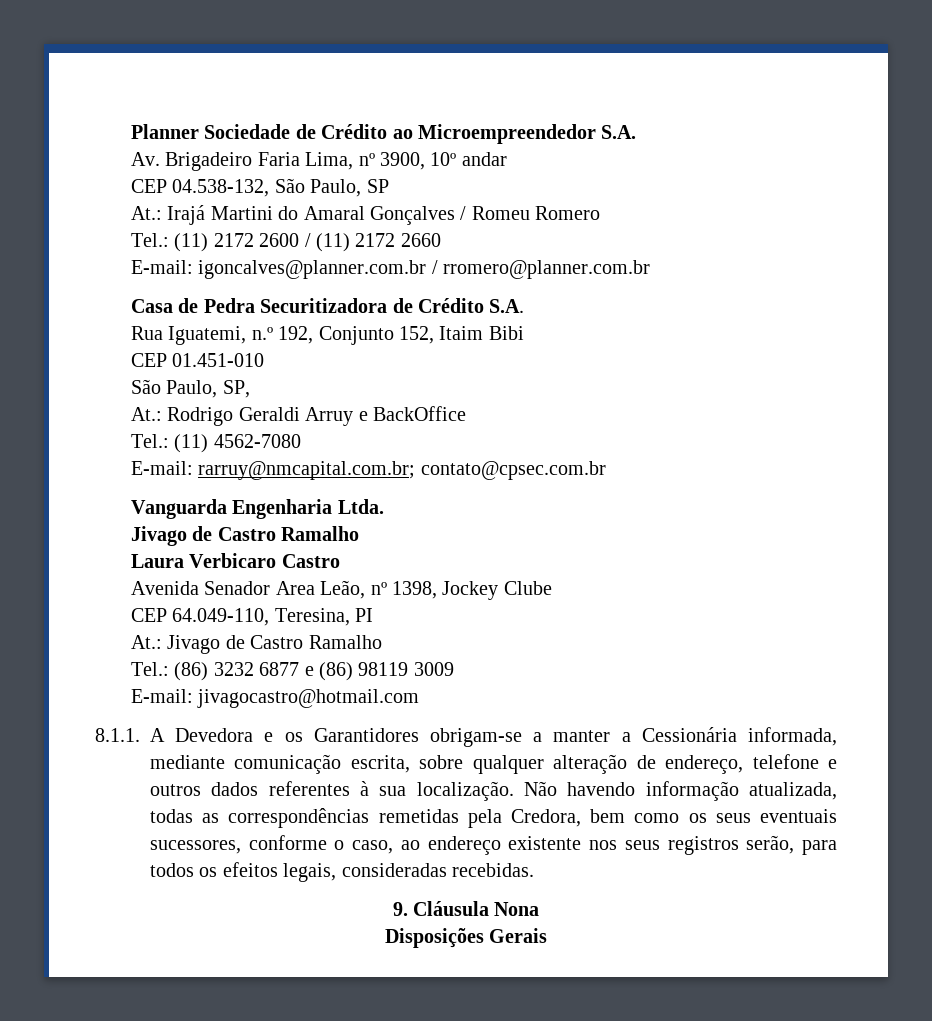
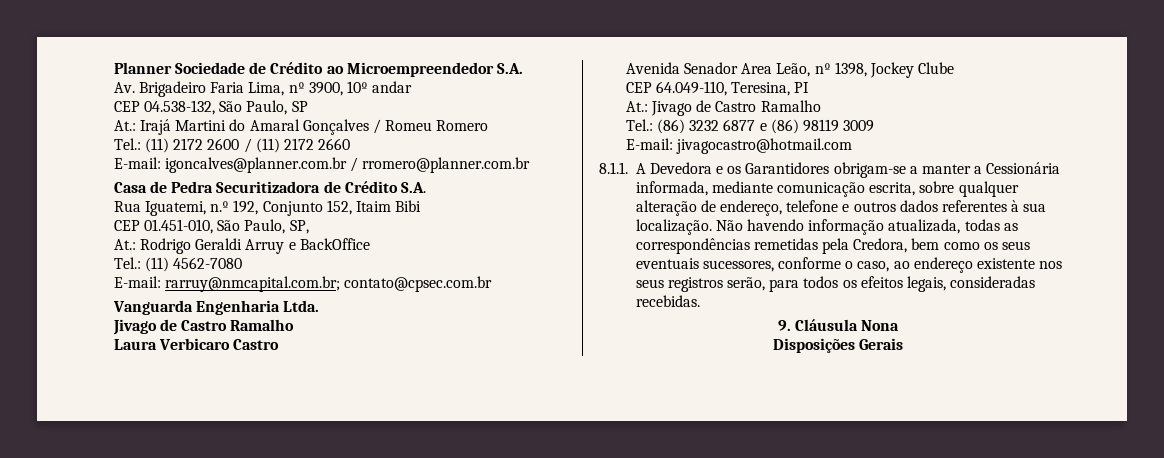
- CEP 01.451-010
- São Paulo, SP,
+ CEP 01.451-010, São Paulo, SP,

